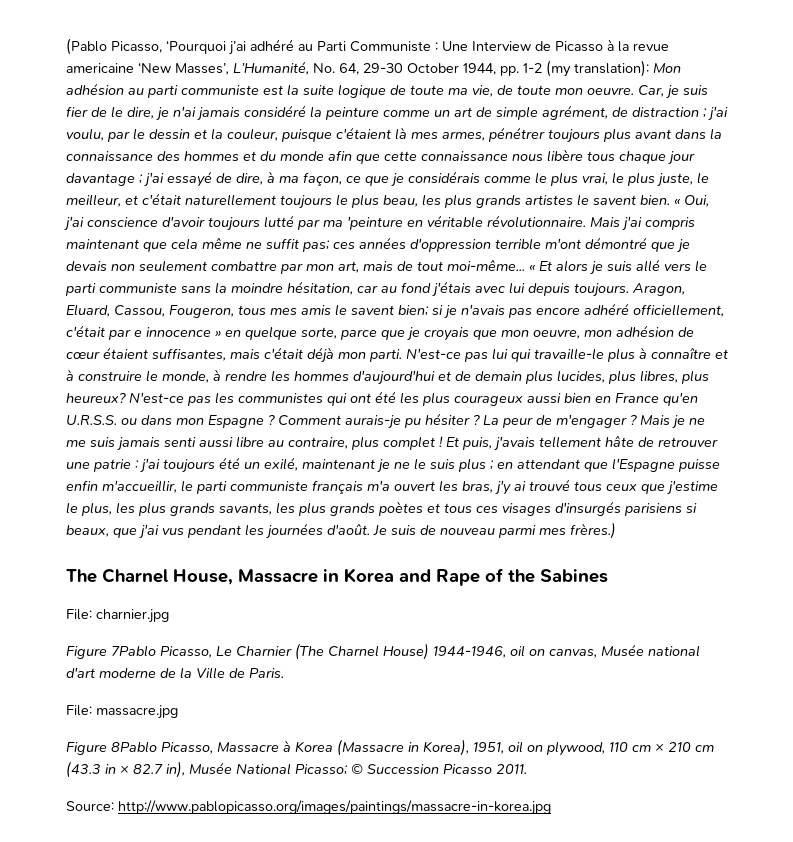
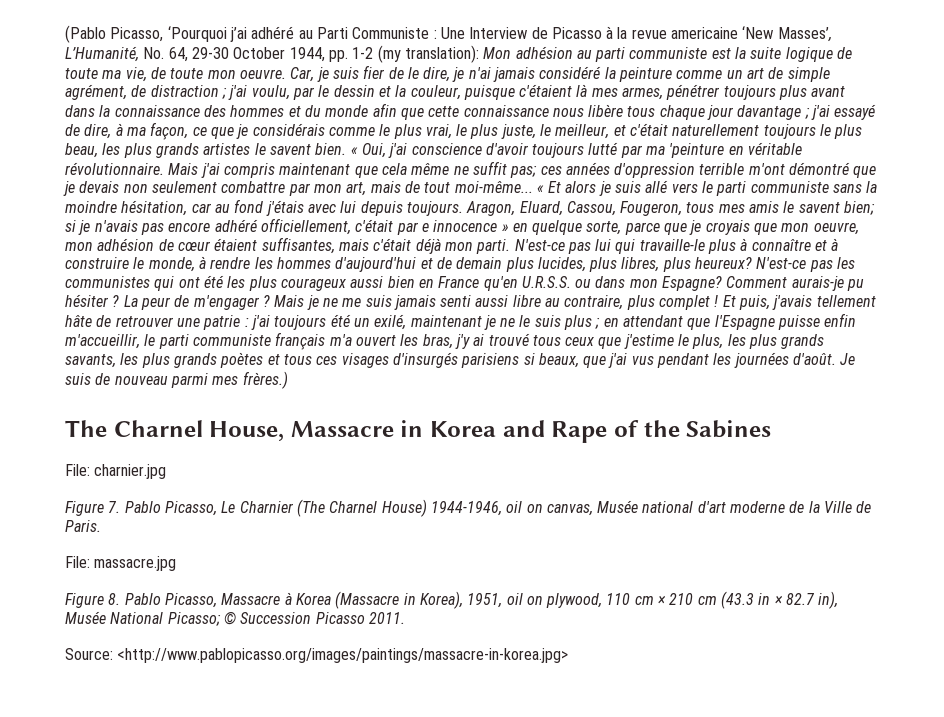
- N'est-ce pas les communistes qui ont été les plus courageux aussi bien en France qu'en U.R.S.S. ou dans mon Espagne ?
+ N'est-ce pas les communistes qui ont été les plus courageux aussi bien en France qu'en U.R.S.S. ou dans mon Espagne?
- Figure 7Pablo Picasso, Le Charnier (The Charnel House) 1944-1946, oil on canvas, Musée national d'art moderne de la Ville de Paris.
+ Figure 7. Pablo Picasso, Le Charnier (The Charnel House) 1944-1946, oil on canvas, Musée national d'art moderne de la Ville de Paris.
- Figure 8Pablo Picasso, Massacre à Korea (Massacre in Korea), 1951, oil on plywood, 110 cm × 210 cm (43.3 in × 82.7 in), Musée National Picasso; © Succession Picasso 2011.
+ Figure 8. Pablo Picasso, Massacre à Korea (Massacre in Korea), 1951, oil on plywood, 110 cm × 210 cm (43.3 in × 82.7 in), Musée National Picasso; © Succession Picasso 2011.
- Source: http://www.pablopicasso.org/images/paintings/massacre-in-korea.jpg
+ Source: <http://www.pablopicasso.org/images/paintings/massacre-in-korea.jpg>

